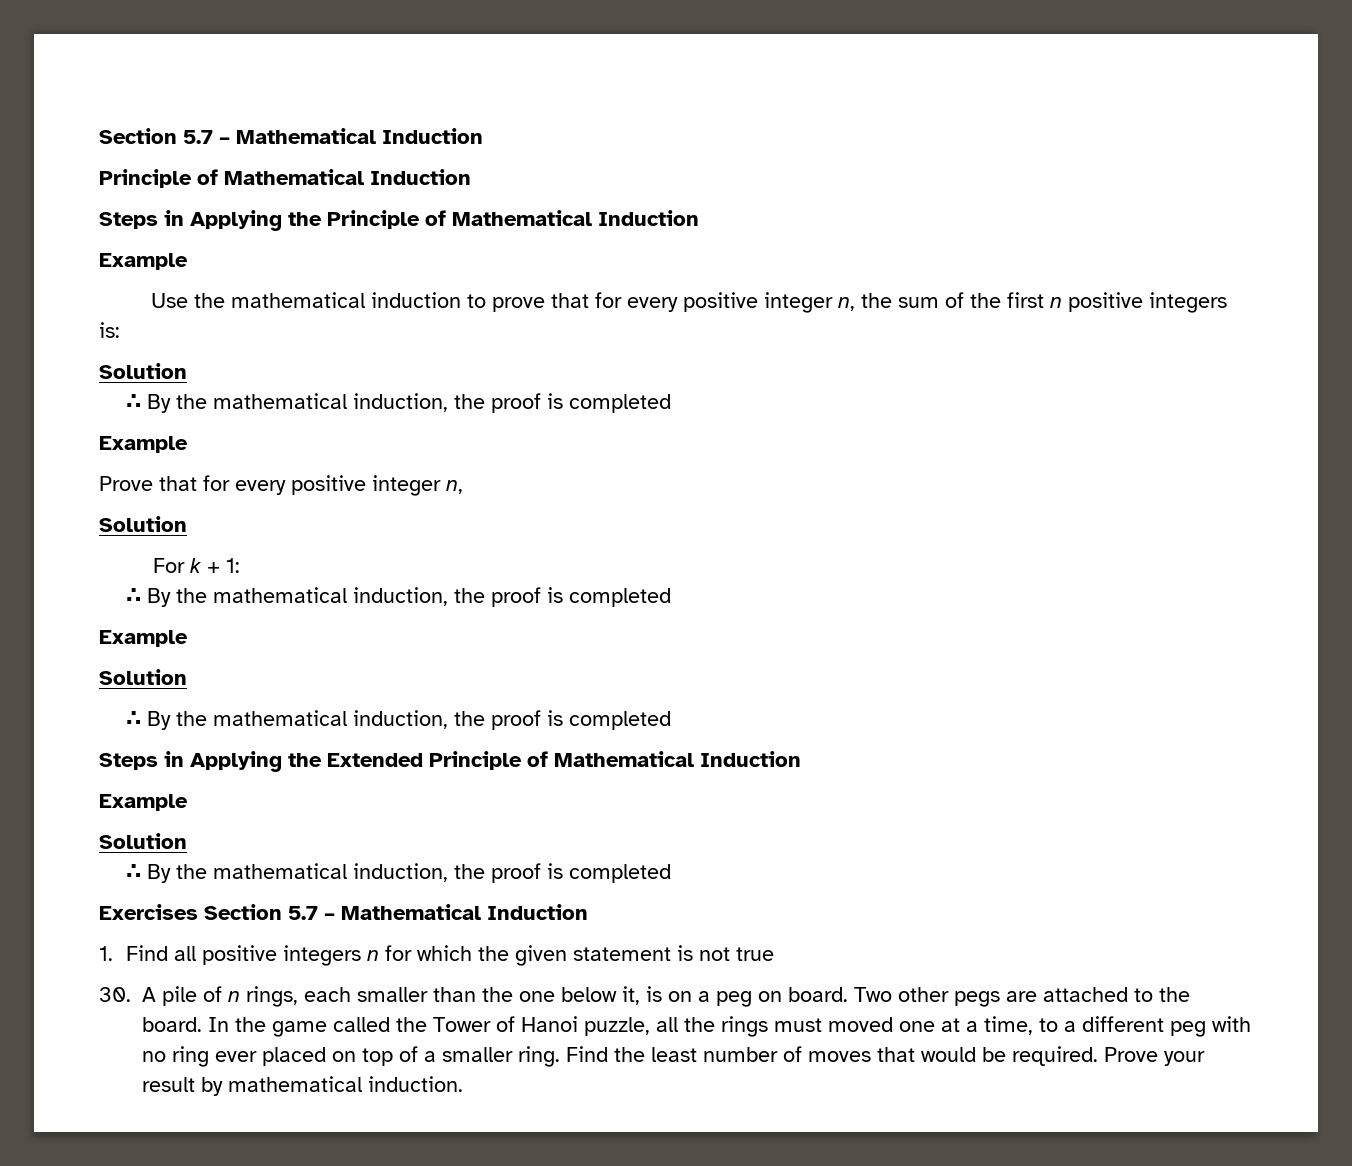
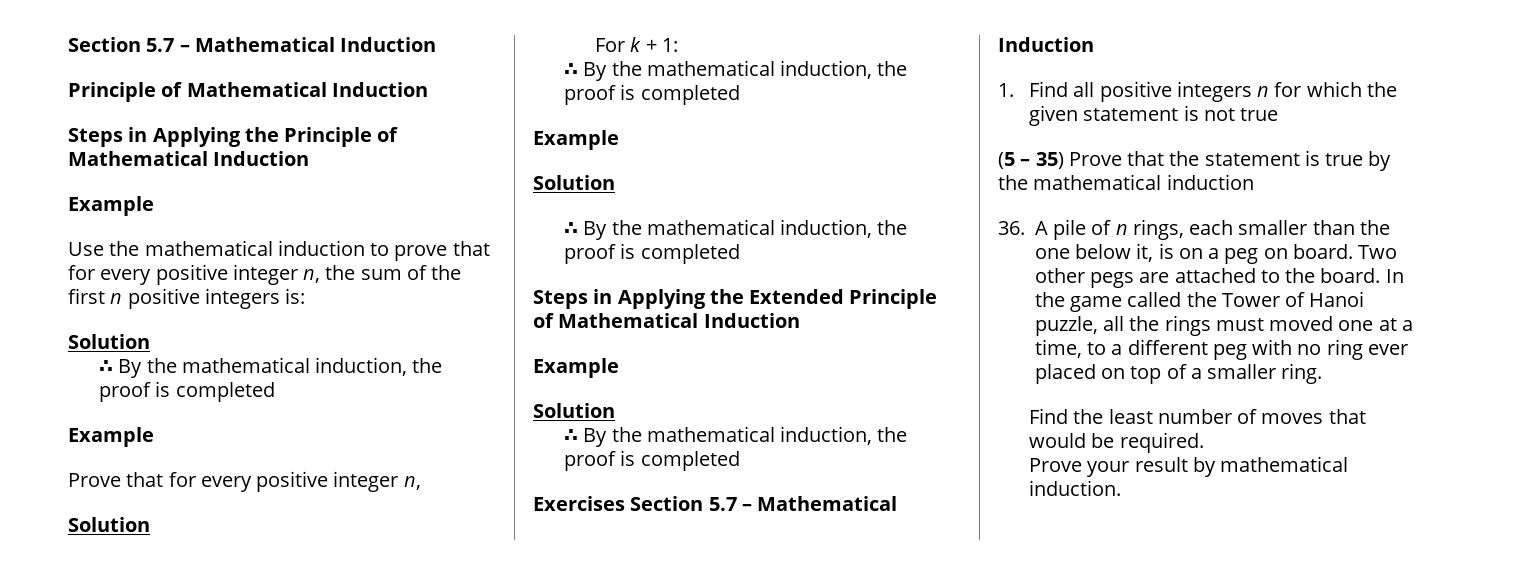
- 30. A pile of n rings, each smaller than the one below it, is on a peg on board.
+ (5 – 35) Prove that the statement is true by the mathematical induction
+ 36. A pile of n rings, each smaller than the one below it, is on a peg on board.
- In the game called the Tower of Hanoi puzzle, all the rings must moved one at a time, to a different peg with no ring ever placed on top of a smaller ring. Find the least number of moves that would be required. Prove your result by mathematical induction.
+ In the game called the Tower of Hanoi puzzle, all the rings must moved one at a time, to a different peg with no ring ever placed on top of a smaller ring.
+ Find the least number of moves that would be required.
+ Prove your result by mathematical induction.

